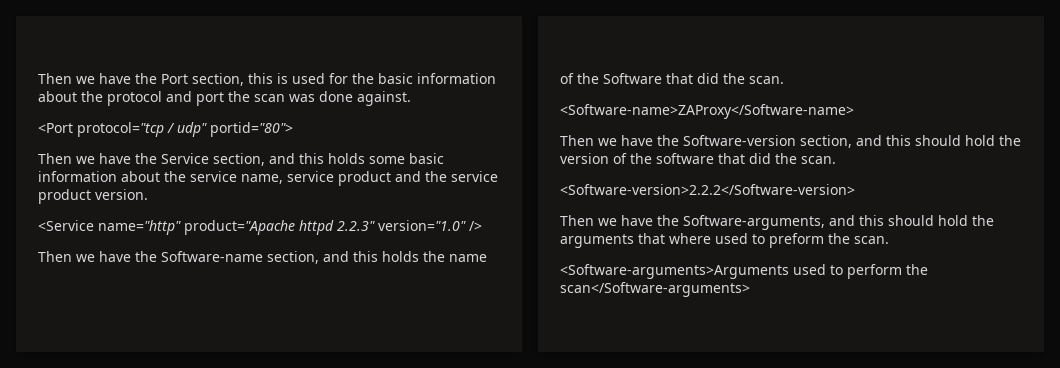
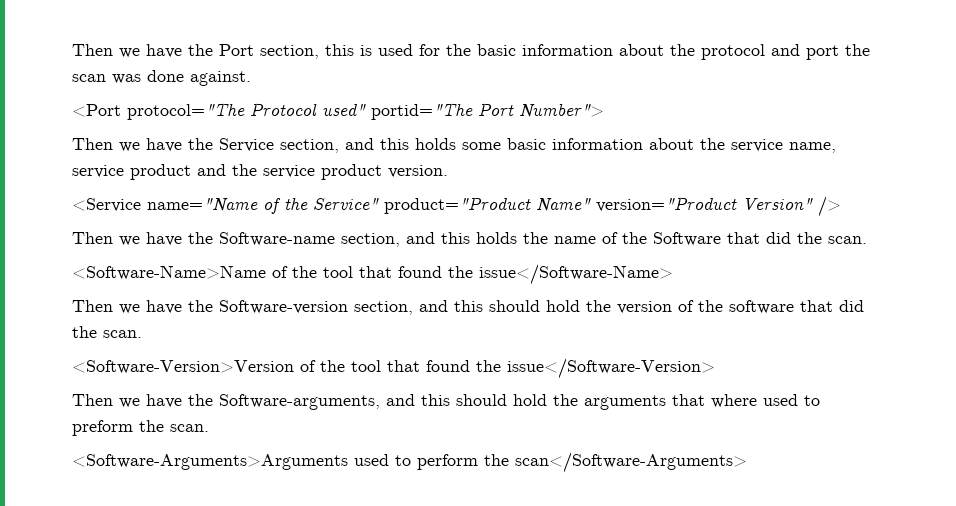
- <Port protocol="tcp / udp" portid="80">
+ <Port protocol="The Protocol used" portid="The Port Number">
- <Service name="http" product="Apache httpd 2.2.3" version="1.0" />
+ <Service name="Name of the Service" product="Product Name" version="Product Version" />
- <Software-name>ZAProxy</Software-name>
+ <Software-Name>Name of the tool that found the issue</Software-Name>
- <Software-version>2.2.2</Software-version>
+ <Software-Version>Version of the tool that found the issue</Software-Version>
- <Software-arguments>Arguments used to perform the scan</Software-arguments>
+ <Software-Arguments>Arguments used to perform the scan</Software-Arguments>

